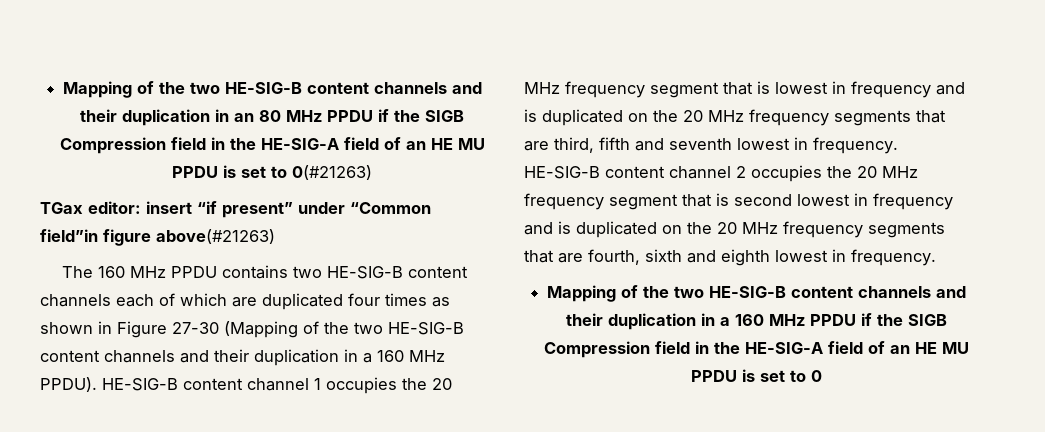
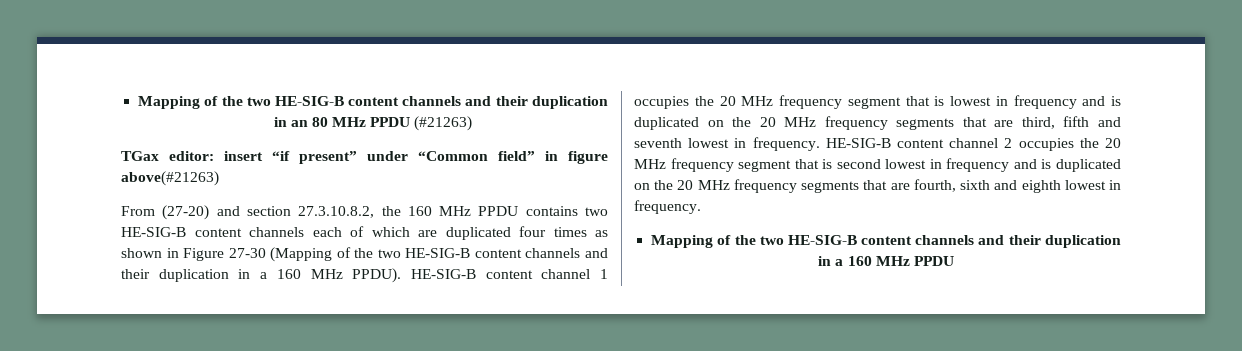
- Mapping of the two HE-SIG-B content channels and their duplication in an 80 MHz PPDU if the SIGB Compression field in the HE-SIG-A field of an HE MU PPDU is set to 0(#21263)
+ Mapping of the two HE-SIG-B content channels and their duplication in an 80 MHz PPDU (#21263)
- TGax editor: insert “if present” under “Common field”in figure above(#21263)
+ TGax editor: insert “if present” under “Common field” in figure above(#21263)
- The 160 MHz PPDU contains two HE-SIG-B content channels each of which are duplicated four times as shown in Figure 27-30 (Mapping of the two HE-SIG-B content channels and their duplication in a 160 MHz PPDU).
+ From (27-20) and section 27.3.10.8.2, the 160 MHz PPDU contains two HE-SIG-B content channels each of which are duplicated four times as shown in Figure 27-30 (Mapping of the two HE-SIG-B content channels and their duplication in a 160 MHz PPDU).
- Mapping of the two HE-SIG-B content channels and their duplication in a 160 MHz PPDU if the SIGB Compression field in the HE-SIG-A field of an HE MU PPDU is set to 0
+ Mapping of the two HE-SIG-B content channels and their duplication in a 160 MHz PPDU

